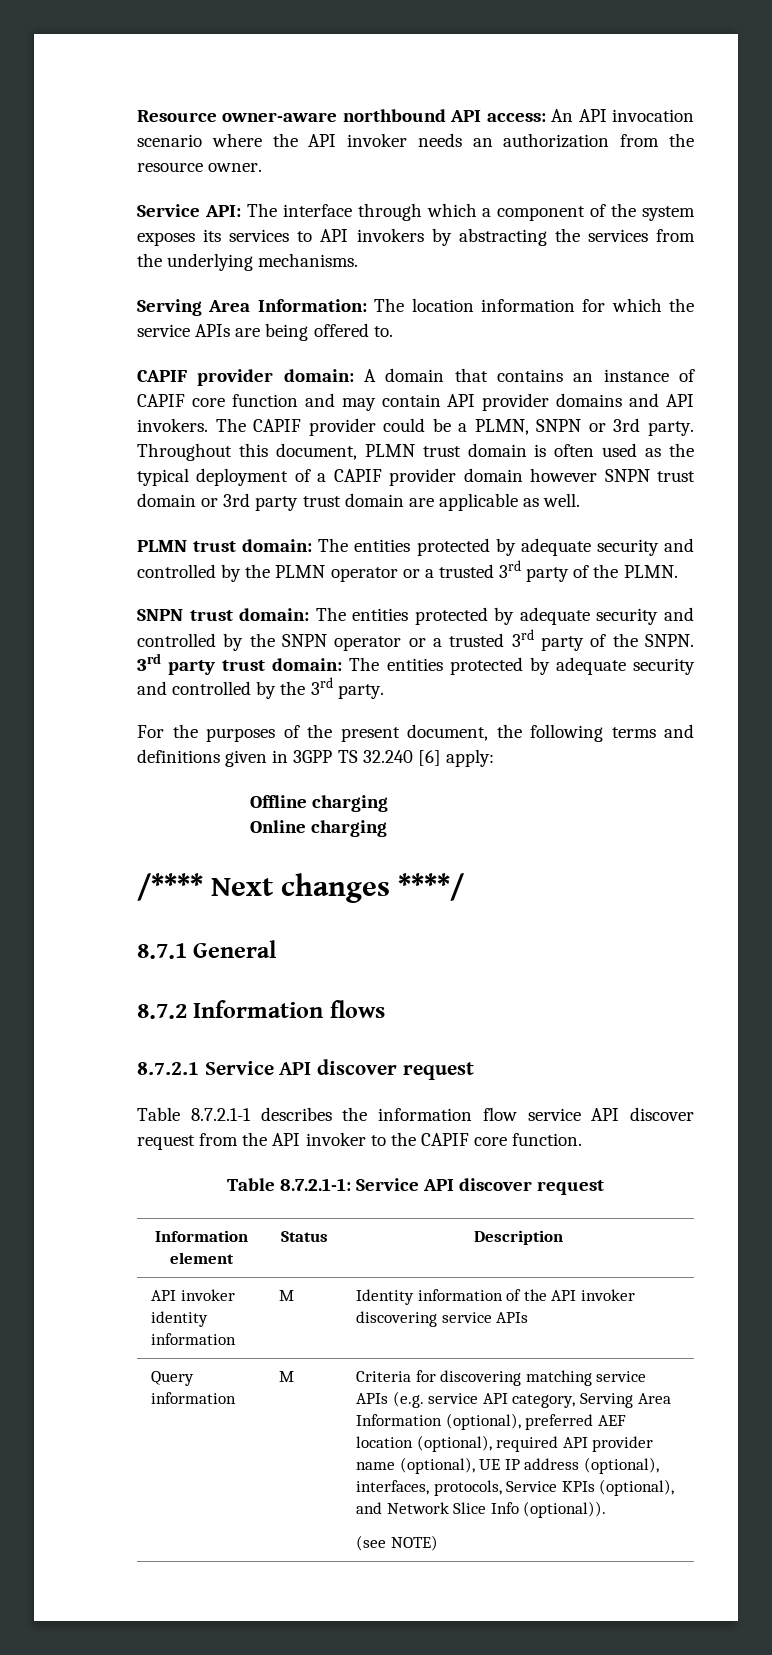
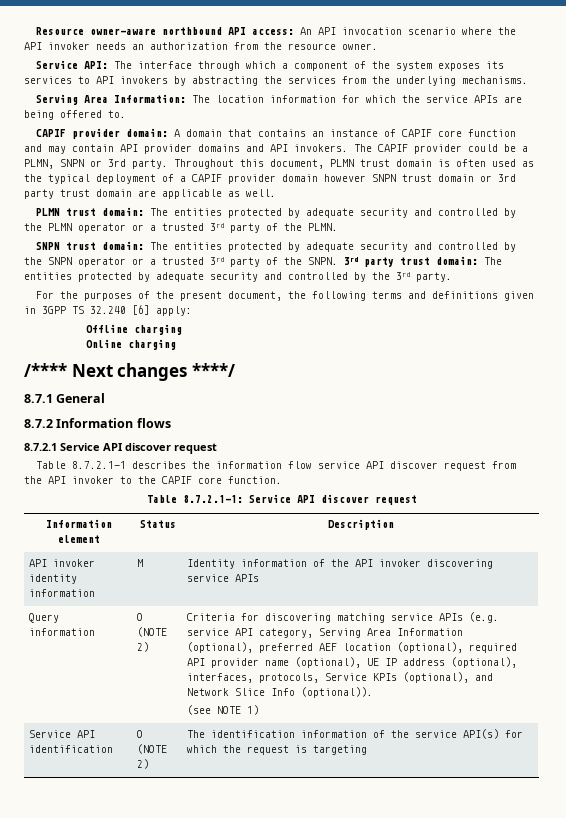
- Query information | M
+ Query information | O (NOTE 2)
- (see NOTE)
+ (see NOTE 1)
+ Service API identification | O (NOTE 2) | The identification information of the service API(s) for which the request is targeting

